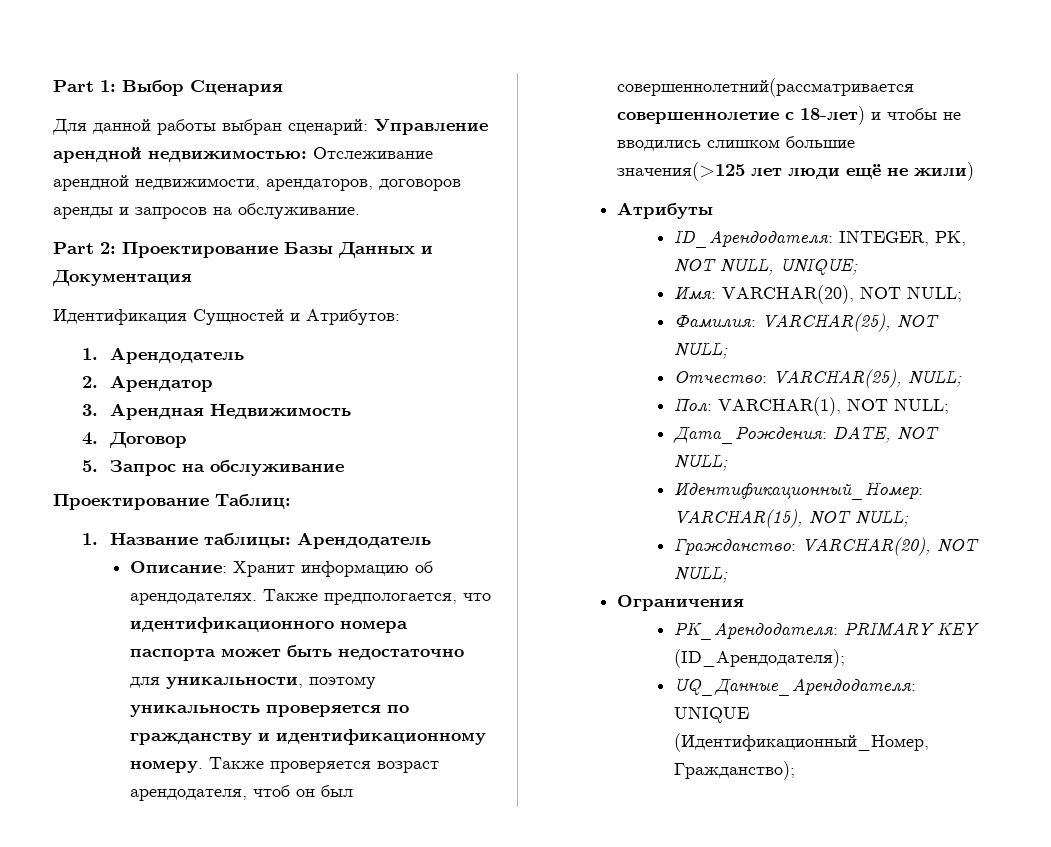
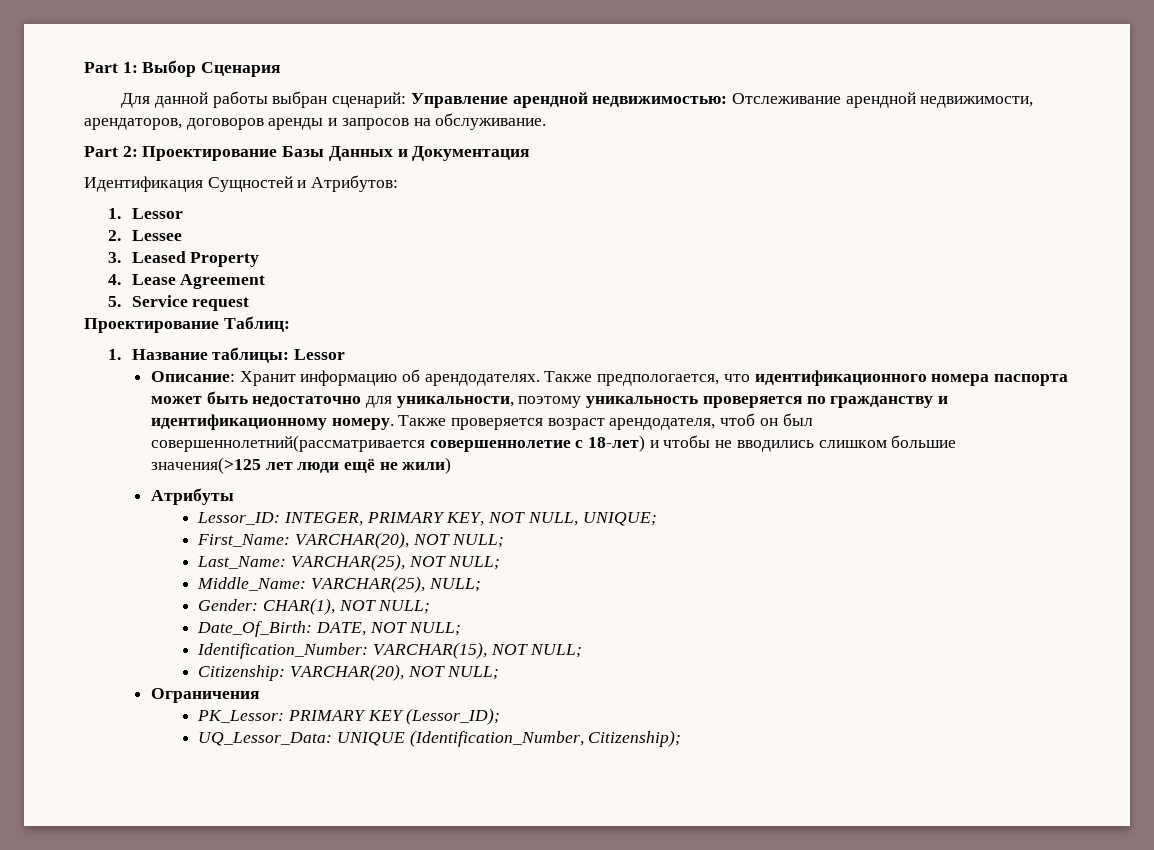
- 1. Арендодатель
+ 1. Lessor
- 2. Арендатор
+ 2. Lessee
- 3. Арендная Недвижимость
+ 3. Leased Property
- 4. Договор
+ 4. Lease Аgreement
- 5. Запрос на обслуживание
+ 5. Service request
- 1. Название таблицы: Арендодатель
+ 1. Название таблицы: Lessor
- ID_Арендодателя: INTEGER, PK, NOT NULL, UNIQUE;
+ Lessor_ID: INTEGER, PRIMARY KEY, NOT NULL, UNIQUE;
- Имя: VARCHAR(20), NOT NULL;
- Фамилия: VARCHAR(25), NOT NULL;
+ First_Name: VARCHAR(20), NOT NULL;
+ Last_Name: VARCHAR(25), NOT NULL;
- Отчество: VARCHAR(25), NULL;
+ Middle_Name: VARCHAR(25), NULL;
- Пол: VARCHAR(1), NOT NULL;
- Дата_Рождения: DATE, NOT NULL;
+ Gender: CHAR(1), NOT NULL;
+ Date_Of_Birth: DATE, NOT NULL;
- Идентификационный_Номер: VARCHAR(15), NOT NULL;
+ Identification_Number: VARCHAR(15), NOT NULL;
- Гражданство: VARCHAR(20), NOT NULL;
+ Citizenship: VARCHAR(20), NOT NULL;
- PK_Арендодателя: PRIMARY KEY (ID_Арендодателя);
- UQ_Данные_Арендодателя: UNIQUE (Идентификационный_Номер, Гражданство);
+ PK_Lessor: PRIMARY KEY (Lessor_ID);
+ UQ_Lessor_Data: UNIQUE (Identification_Number, Citizenship);

